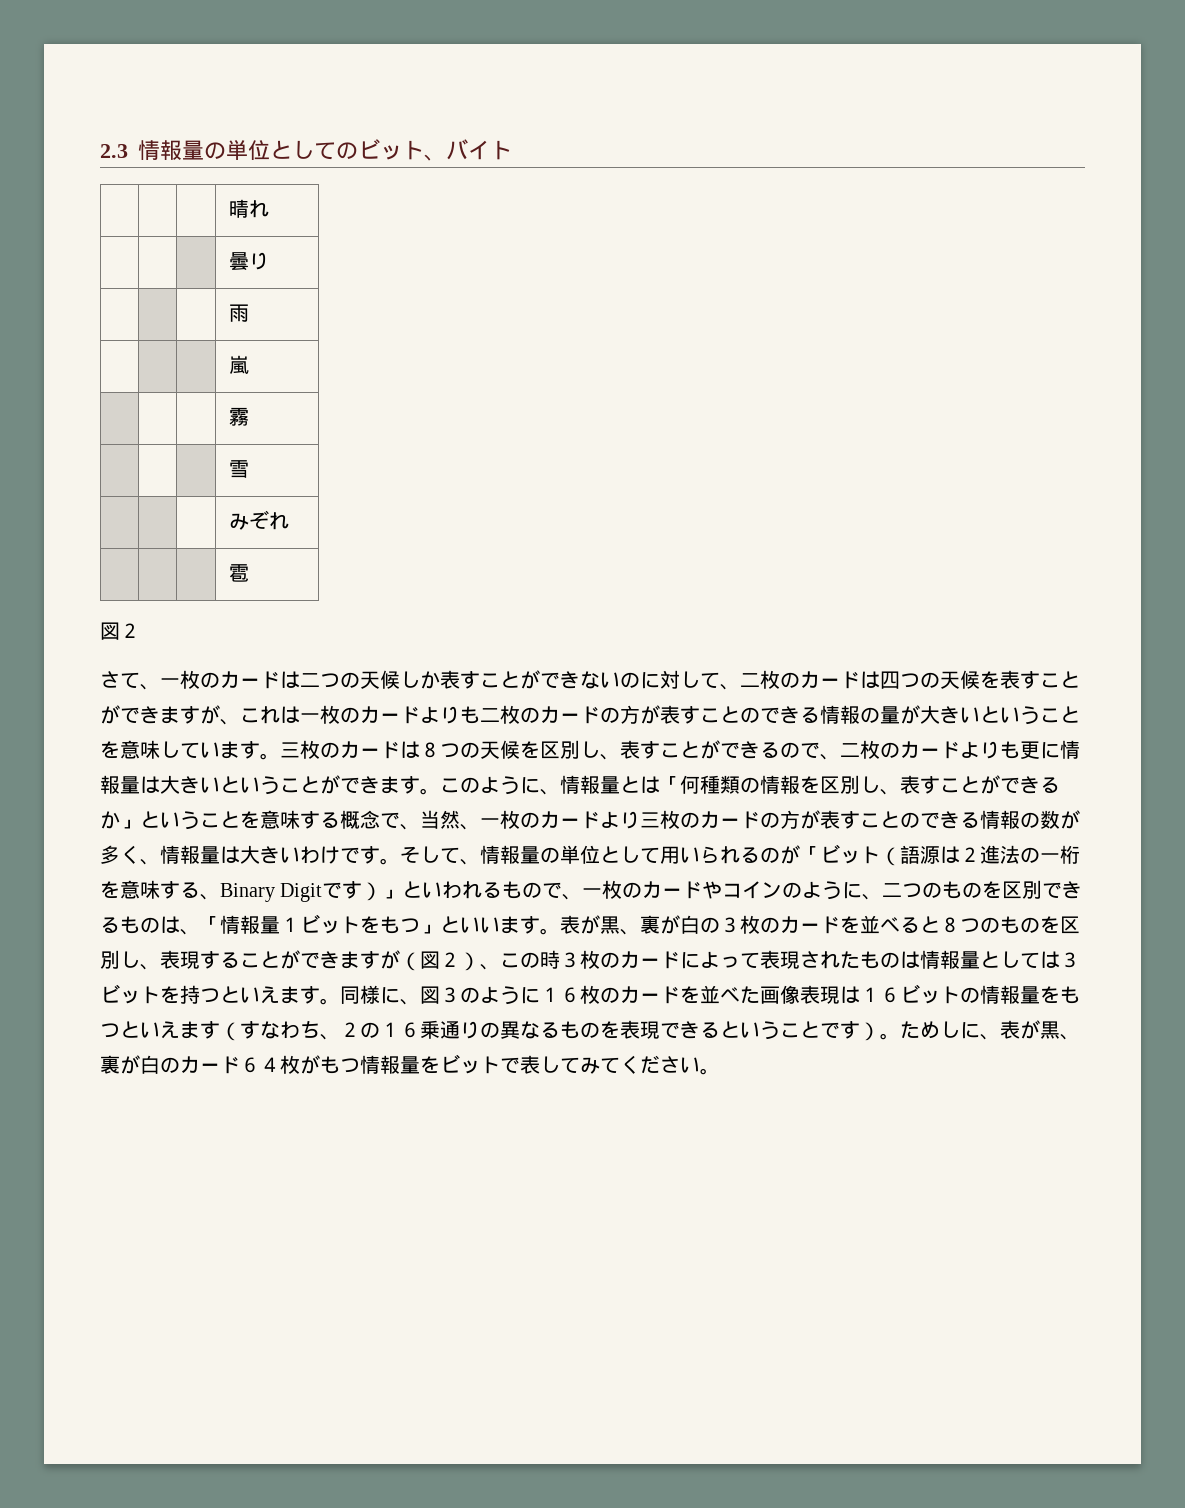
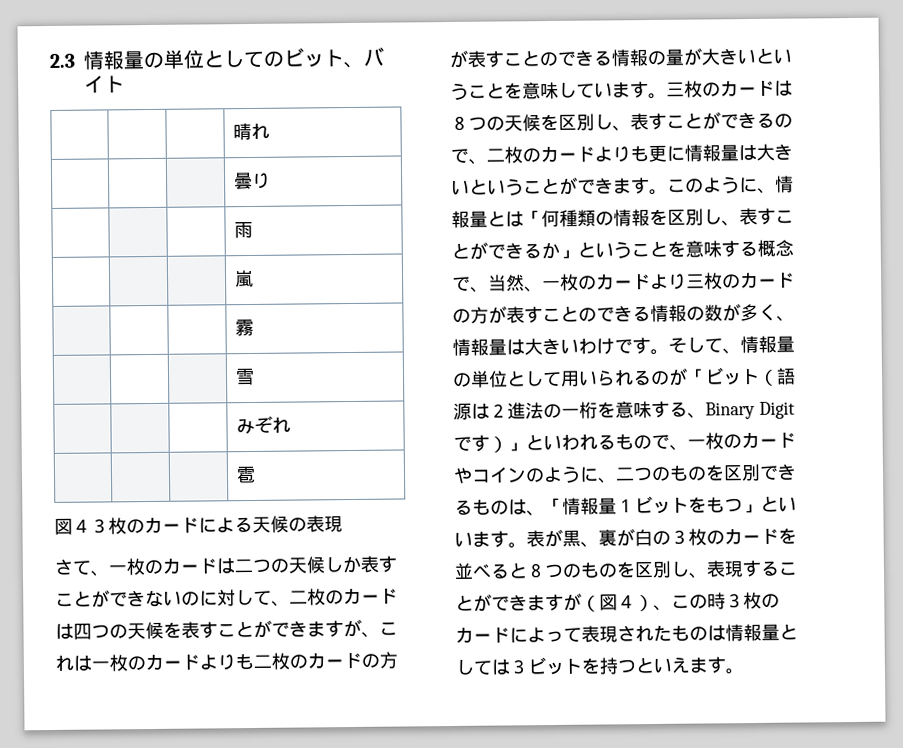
  | | | 雹
- 図２
+ 図４３枚のカードによる天候の表現
- 表が黒、裏が白の３枚のカードを並べると８つのものを区別し、表現することができますが（図２）、この時３枚のカードによって表現されたものは情報量としては３ビットを持つといえます。同様に、図３のように１６枚のカードを並べた画像表現は１６ビットの情報量をもつといえます（すなわち、２の１６乗通りの異なるものを表現できるということです）。ためしに、表が黒、裏が白のカード６４枚がもつ情報量をビットで表してみてください。
+ 表が黒、裏が白の３枚のカードを並べると８つのものを区別し、表現することができますが（図４）、この時３枚のカードによって表現されたものは情報量としては３ビットを持つといえます。

